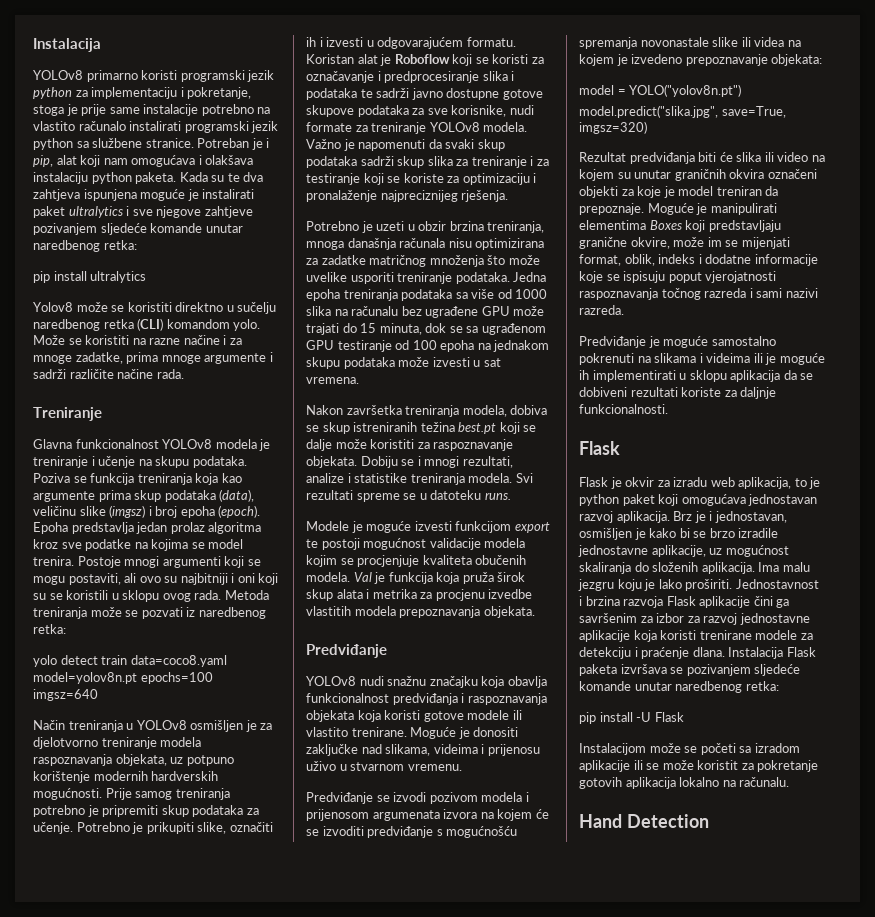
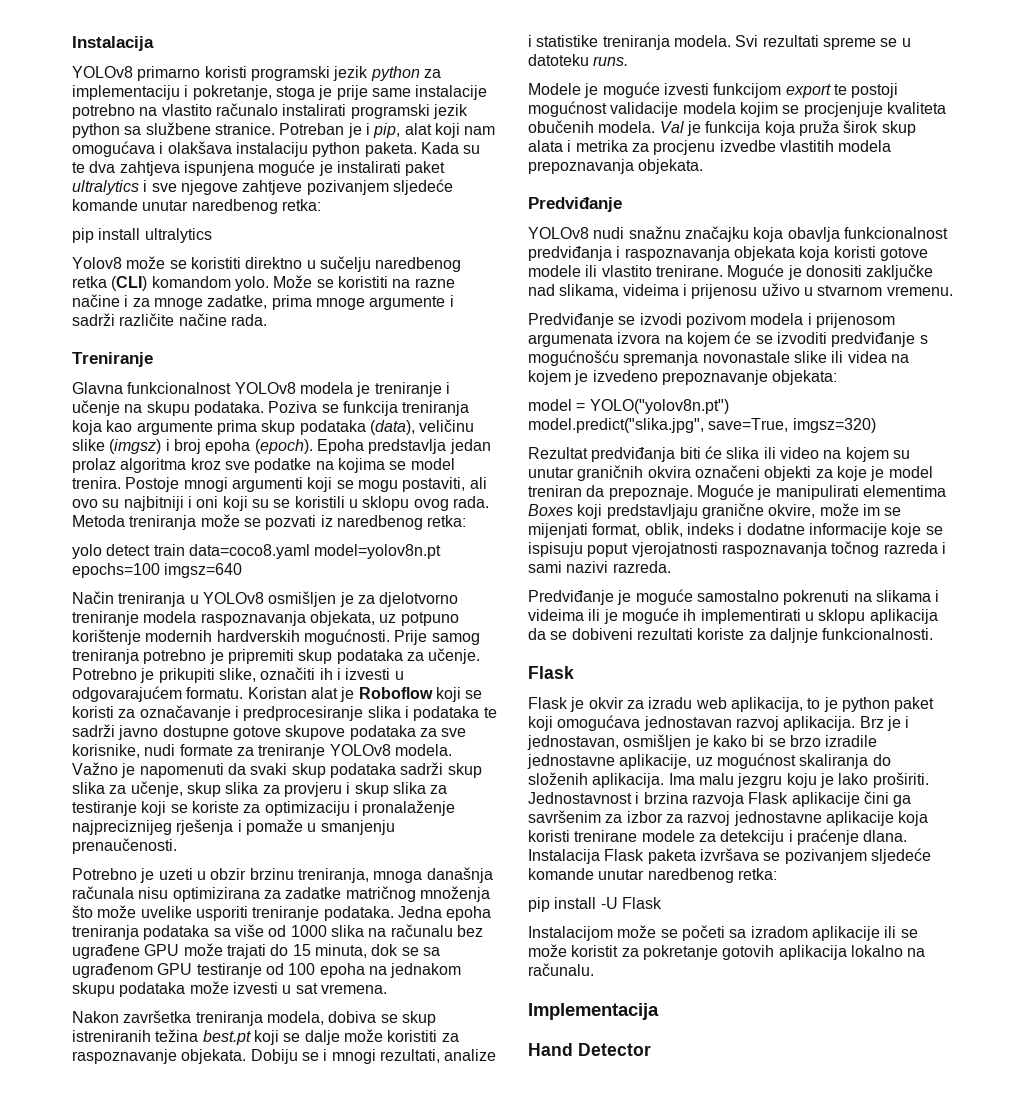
- Važno je napomenuti da svaki skup podataka sadrži skup slika za treniranje i za testiranje koji se koriste za optimizaciju i pronalaženje najpreciznijeg rješenja.
+ Važno je napomenuti da svaki skup podataka sadrži skup slika za učenje, skup slika za provjeru i skup slika za testiranje koji se koriste za optimizaciju i pronalaženje najpreciznijeg rješenja i pomaže u smanjenju prenaučenosti.
- Potrebno je uzeti u obzir brzina treniranja, mnoga današnja računala nisu optimizirana za zadatke matričnog množenja što može uvelike usporiti treniranje podataka.
+ Potrebno je uzeti u obzir brzinu treniranja, mnoga današnja računala nisu optimizirana za zadatke matričnog množenja što može uvelike usporiti treniranje podataka.
+ Implementacija
- Hand Detection
+ Hand Detector

